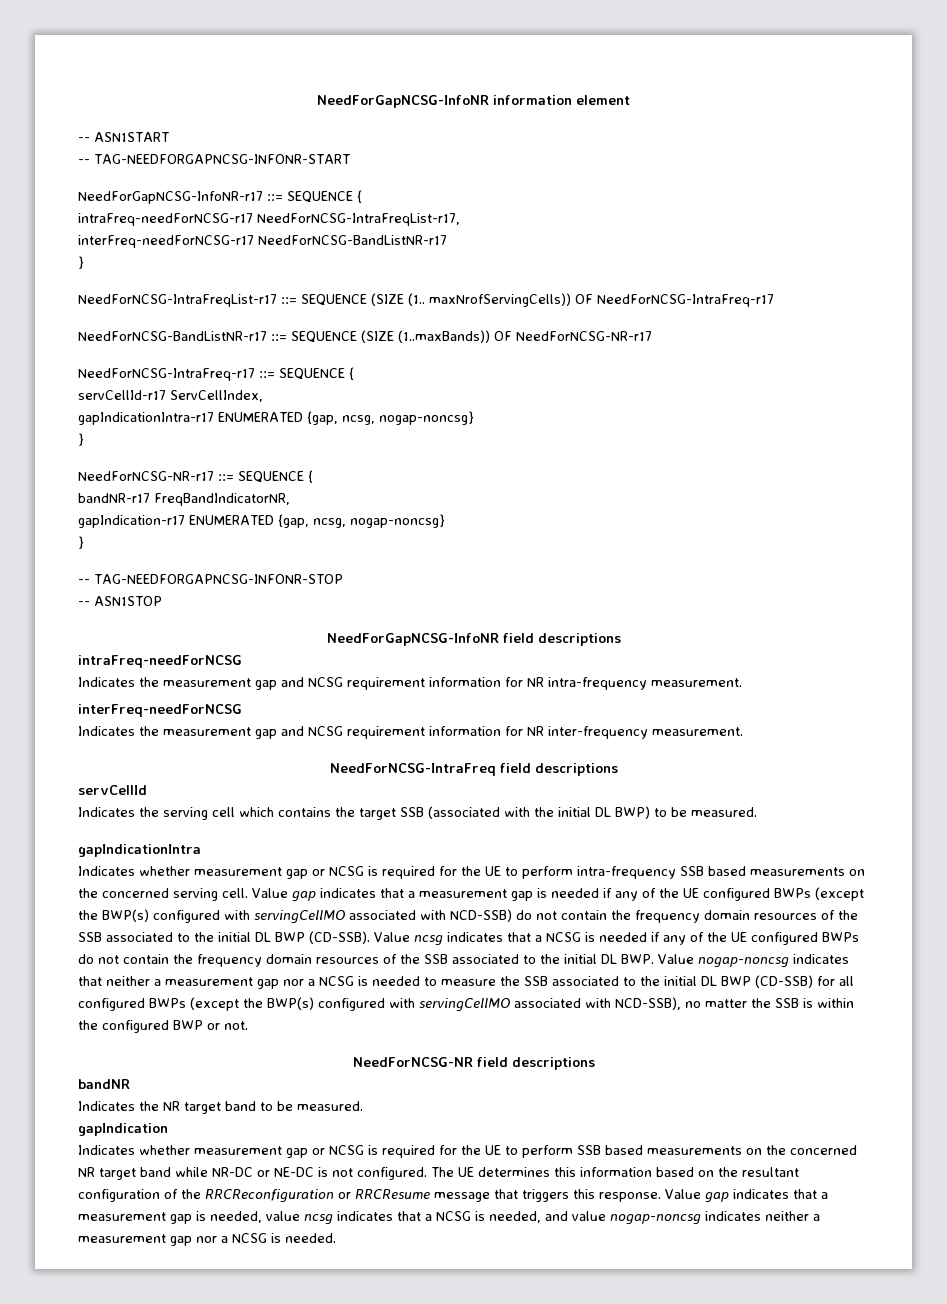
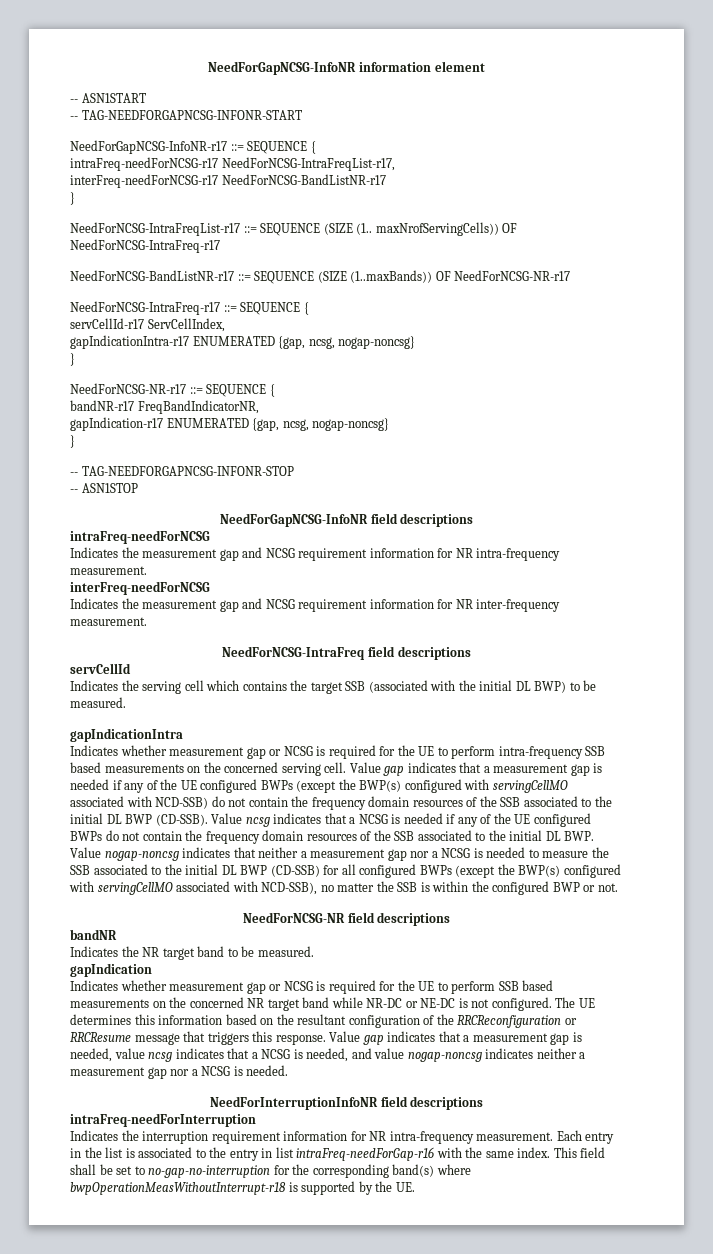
+ NeedForInterruptionInfoNR field descriptions
+ intraFreq-needForInterruption
+ Indicates the interruption requirement information for NR intra-frequency measurement. Each entry in the list is associated to the entry in list intraFreq-needForGap-r16 with the same index. This field shall be set to no-gap-no-interruption for the corresponding band(s) where bwpOperationMeasWithoutInterrupt-r18 is supported by the UE.

